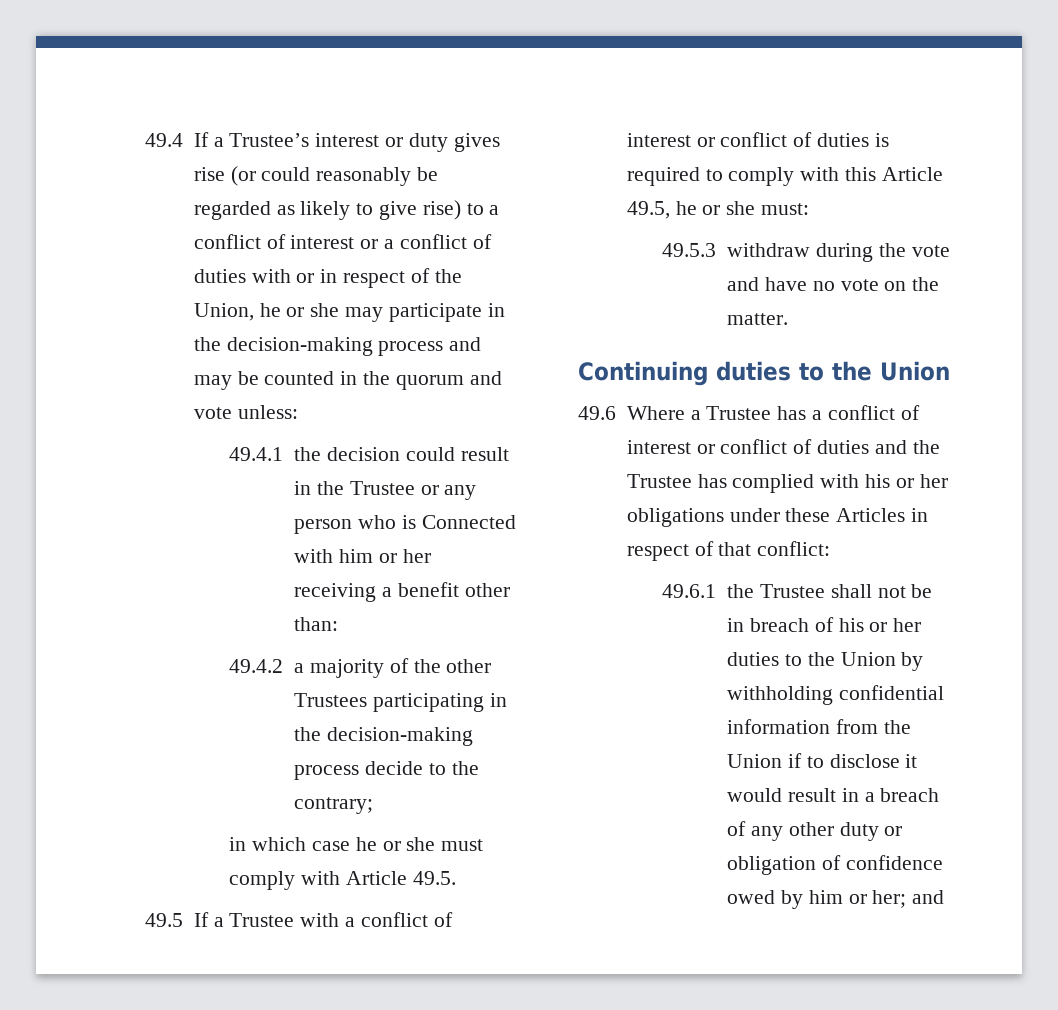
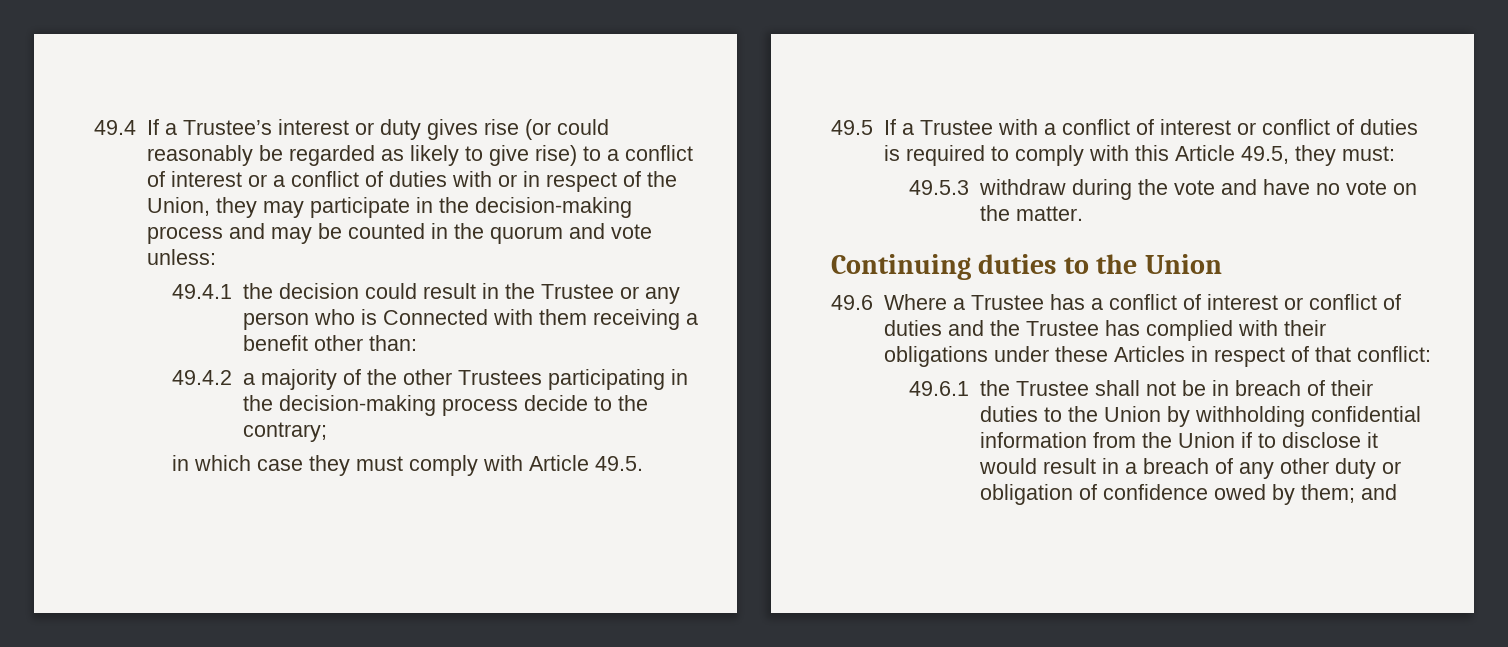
- 49.4 If a Trustee’s interest or duty gives rise (or could reasonably be regarded as likely to give rise) to a conflict of interest or a conflict of duties with or in respect of the Union, he or she may participate in the decision-making process and may be counted in the quorum and vote unless:
+ 49.4 If a Trustee’s interest or duty gives rise (or could reasonably be regarded as likely to give rise) to a conflict of interest or a conflict of duties with or in respect of the Union, they may participate in the decision-making process and may be counted in the quorum and vote unless:
- 49.4.1 the decision could result in the Trustee or any person who is Connected with him or her receiving a benefit other than:
+ 49.4.1 the decision could result in the Trustee or any person who is Connected with them receiving a benefit other than:
- in which case he or she must comply with Article 49.5.
+ in which case they must comply with Article 49.5.
- 49.5 If a Trustee with a conflict of interest or conflict of duties is required to comply with this Article 49.5, he or she must:
+ 49.5 If a Trustee with a conflict of interest or conflict of duties is required to comply with this Article 49.5, they must:
- 49.6 Where a Trustee has a conflict of interest or conflict of duties and the Trustee has complied with his or her obligations under these Articles in respect of that conflict:
+ 49.6 Where a Trustee has a conflict of interest or conflict of duties and the Trustee has complied with their obligations under these Articles in respect of that conflict:
- 49.6.1 the Trustee shall not be in breach of his or her duties to the Union by withholding confidential information from the Union if to disclose it would result in a breach of any other duty or obligation of confidence owed by him or her; and
+ 49.6.1 the Trustee shall not be in breach of their duties to the Union by withholding confidential information from the Union if to disclose it would result in a breach of any other duty or obligation of confidence owed by them; and

